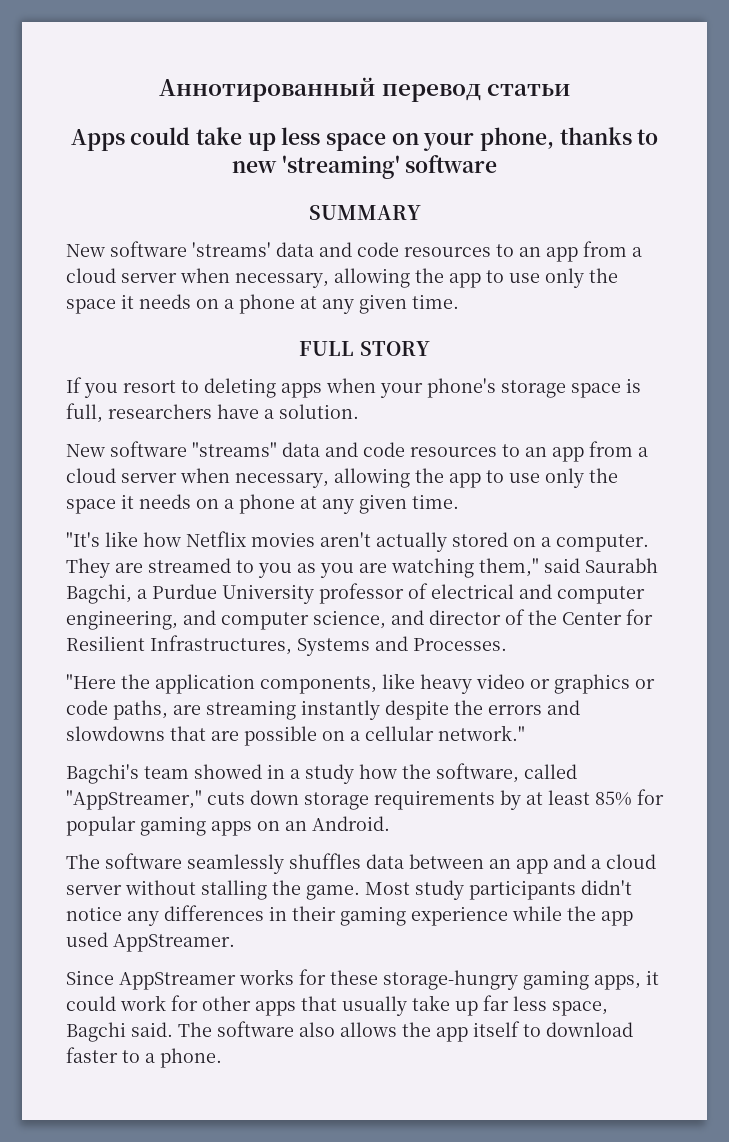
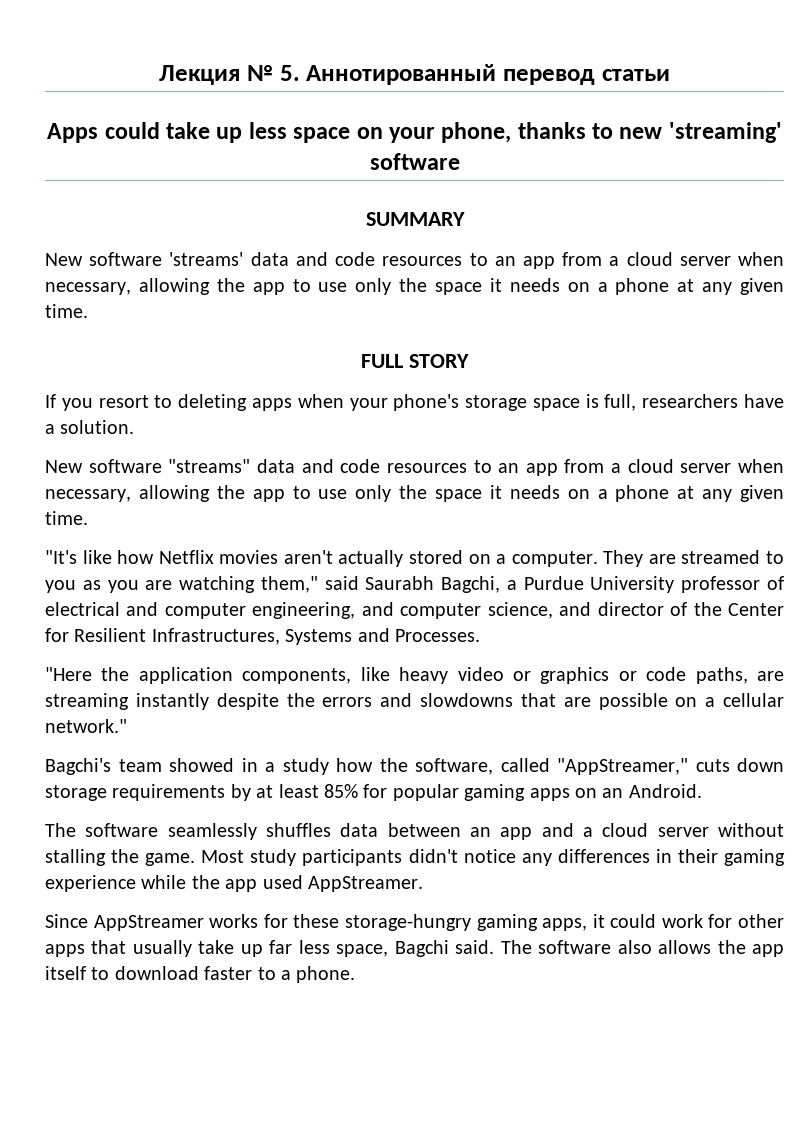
- Аннотированный перевод статьи
+ Лекция № 5. Аннотированный перевод статьи

